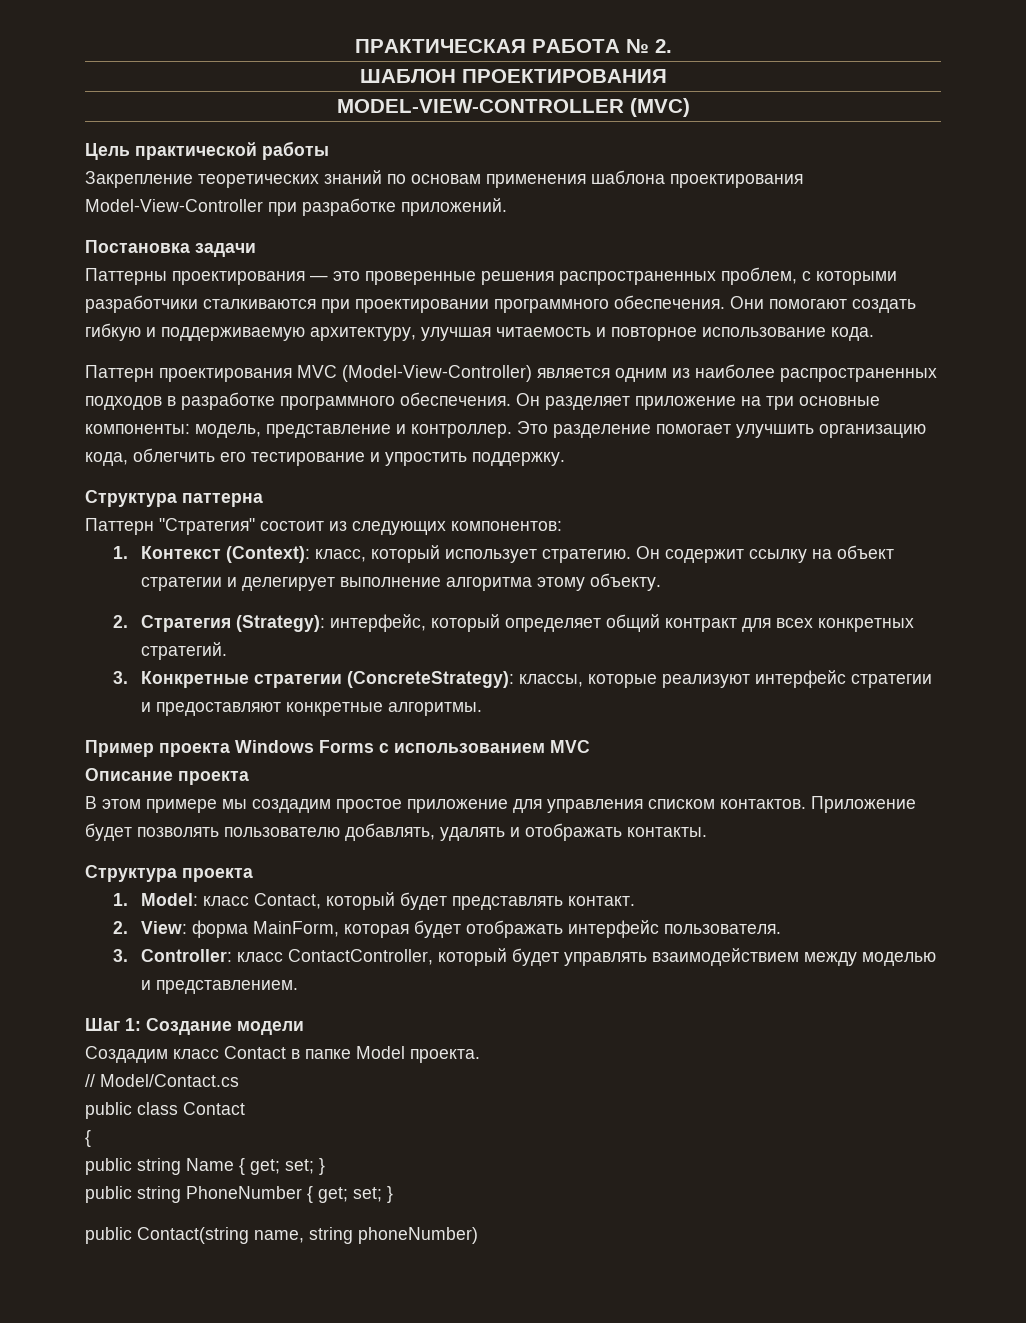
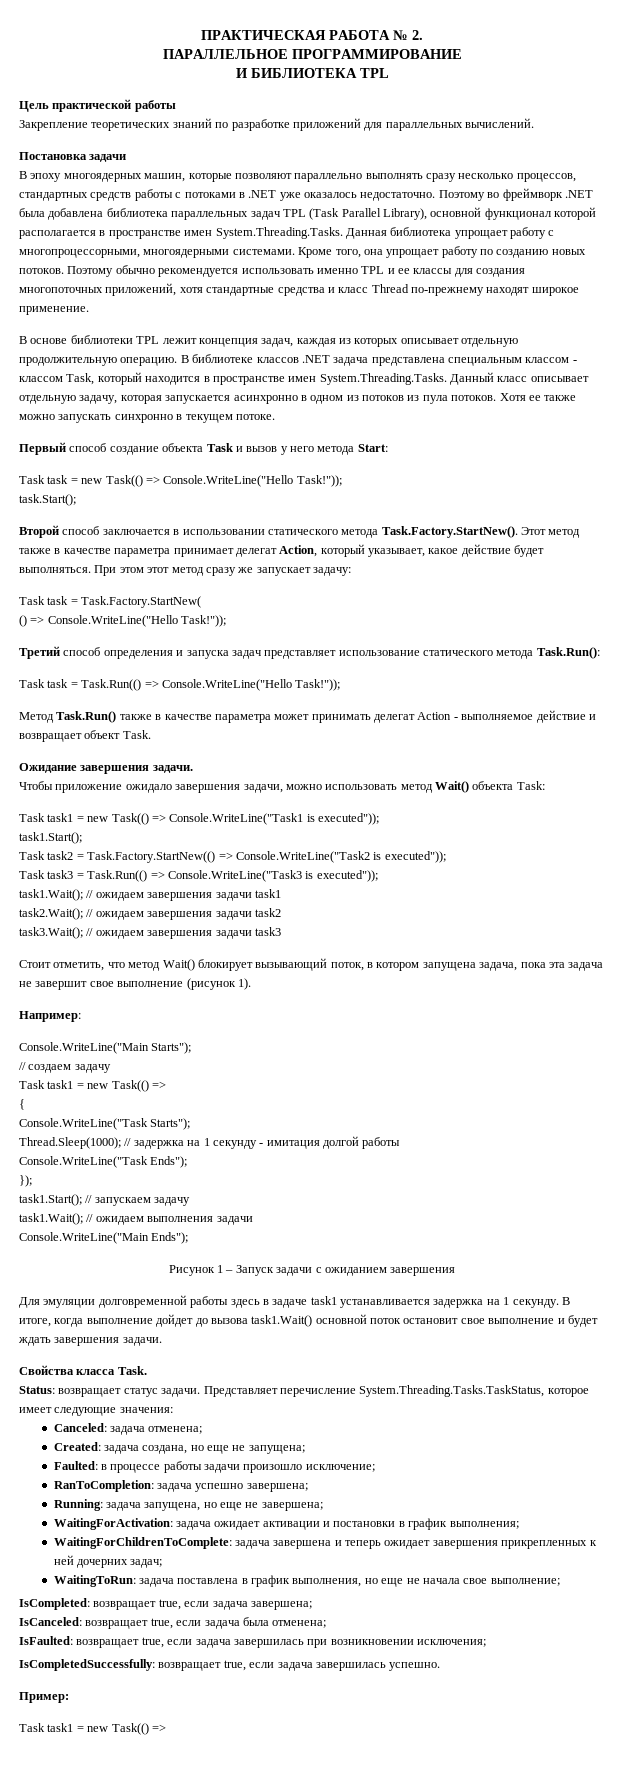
- ШАБЛОН ПРОЕКТИРОВАНИЯ
- MODEL-VIEW-CONTROLLER (MVC)
+ ПАРАЛЛЕЛЬНОЕ ПРОГРАММИРОВАНИЕ
+ И БИБЛИОТЕКА TPL
- Закрепление теоретических знаний по основам применения шаблона проектирования Model-View-Controller при разработке приложений.
+ Закрепление теоретических знаний по разработке приложений для параллельных вычислений.
  Постановка задачи
- Паттерны проектирования — это проверенные решения распространенных проблем, с которыми разработчики сталкиваются при проектировании программного обеспечения. Они помогают создать гибкую и поддерживаемую архитектуру, улучшая читаемость и повторное использование кода.
- Паттерн проектирования MVC (Model-View-Controller) является одним из наиболее распространенных подходов в разработке программного обеспечения. Он разделяет приложение на три основные компоненты: модель, представление и контроллер. Это разделение помогает улучшить организацию кода, облегчить его тестирование и упростить поддержку.
- Структура паттерна
- Паттерн "Стратегия" состоит из следующих компонентов:
- 1. Контекст (Context): класс, который использует стратегию. Он содержит ссылку на объект стратегии и делегирует выполнение алгоритма этому объекту.
- 2. Стратегия (Strategy): интерфейс, который определяет общий контракт для всех конкретных стратегий.
- 3. Конкретные стратегии (ConcreteStrategy): классы, которые реализуют интерфейс стратегии и предоставляют конкретные алгоритмы.
- Пример проекта Windows Forms с использованием MVC
- Описание проекта
- В этом примере мы создадим простое приложение для управления списком контактов. Приложение будет позволять пользователю добавлять, удалять и отображать контакты.
- Структура проекта
- 1. Model: класс Contact, который будет представлять контакт.
- 2. View: форма MainForm, которая будет отображать интерфейс пользователя.
- 3. Controller: класс ContactController, который будет управлять взаимодействием между моделью и представлением.
- Шаг 1: Создание модели
- Создадим класс Contact в папке Model проекта.
- // Model/Contact.cs
- public class Contact
+ В эпоху многоядерных машин, которые позволяют параллельно выполнять сразу несколько процессов, стандартных средств работы с потоками в .NET уже оказалось недостаточно. Поэтому во фреймворк .NET была добавлена библиотека параллельных задач TPL (Task Parallel Library), основной функционал которой располагается в пространстве имен System.Threading.Tasks. Данная библиотека упрощает работу с многопроцессорными, многоядерными системами. Кроме того, она упрощает работу по созданию новых потоков. Поэтому обычно рекомендуется использовать именно TPL и ее классы для создания многопоточных приложений, хотя стандартные средства и класс Thread по-прежнему находят широкое применение.
+ В основе библиотеки TPL лежит концепция задач, каждая из которых описывает отдельную продолжительную операцию. В библиотеке классов .NET задача представлена специальным классом - классом Task, который находится в пространстве имен System.Threading.Tasks. Данный класс описывает отдельную задачу, которая запускается асинхронно в одном из потоков из пула потоков. Хотя ее также можно запускать синхронно в текущем потоке.
+ Первый способ создание объекта Task и вызов у него метода Start:
+ Task task = new Task(() => Console.WriteLine("Hello Task!"));
+ task.Start();
+ Второй способ заключается в использовании статического метода Task.Factory.StartNew(). Этот метод также в качестве параметра принимает делегат Action, который указывает, какое действие будет выполняться. При этом этот метод сразу же запускает задачу:
+ Task task = Task.Factory.StartNew(
+ () => Console.WriteLine("Hello Task!"));
+ Третий способ определения и запуска задач представляет использование статического метода Task.Run():
+ Task task = Task.Run(() => Console.WriteLine("Hello Task!"));
+ Метод Task.Run() также в качестве параметра может принимать делегат Action - выполняемое действие и возвращает объект Task.
+ Ожидание завершения задачи.
+ Чтобы приложение ожидало завершения задачи, можно использовать метод Wait() объекта Task:
+ Task task1 = new Task(() => Console.WriteLine("Task1 is executed"));
+ task1.Start();
+ Task task2 = Task.Factory.StartNew(() => Console.WriteLine("Task2 is executed"));
+ Task task3 = Task.Run(() => Console.WriteLine("Task3 is executed"));
+ task1.Wait(); // ожидаем завершения задачи task1
+ task2.Wait(); // ожидаем завершения задачи task2
+ task3.Wait(); // ожидаем завершения задачи task3
+ Стоит отметить, что метод Wait() блокирует вызывающий поток, в котором запущена задача, пока эта задача не завершит свое выполнение (рисунок 1).
+ Например:
+ Console.WriteLine("Main Starts");
+ // создаем задачу
+ Task task1 = new Task(() =>
  {
- public string Name { get; set; }
- public string PhoneNumber { get; set; }
- public Contact(string name, string phoneNumber)
+ Console.WriteLine("Task Starts");
+ Thread.Sleep(1000); // задержка на 1 секунду - имитация долгой работы
+ Console.WriteLine("Task Ends");
+ });
+ task1.Start(); // запускаем задачу
+ task1.Wait(); // ожидаем выполнения задачи
+ Console.WriteLine("Main Ends");
+ Рисунок 1 – Запуск задачи с ожиданием завершения
+ Для эмуляции долговременной работы здесь в задаче task1 устанавливается задержка на 1 секунду. В итоге, когда выполнение дойдет до вызова task1.Wait() основной поток остановит свое выполнение и будет ждать завершения задачи.
+ Свойства класса Task.
+ Status: возвращает статус задачи. Представляет перечисление System.Threading.Tasks.TaskStatus, которое имеет следующие значения:
+ Canceled: задача отменена;
+ Created: задача создана, но еще не запущена;
+ Faulted: в процессе работы задачи произошло исключение;
+ RanToCompletion: задача успешно завершена;
+ Running: задача запущена, но еще не завершена;
+ WaitingForActivation: задача ожидает активации и постановки в график выполнения;
+ WaitingForChildrenToComplete: задача завершена и теперь ожидает завершения прикрепленных к ней дочерних задач;
+ WaitingToRun: задача поставлена в график выполнения, но еще не начала свое выполнение;
+ IsCompleted: возвращает true, если задача завершена;
+ IsCanceled: возвращает true, если задача была отменена;
+ IsFaulted: возвращает true, если задача завершилась при возникновении исключения;
+ IsCompletedSuccessfully: возвращает true, если задача завершилась успешно.
+ Пример:
+ Task task1 = new Task(() =>

